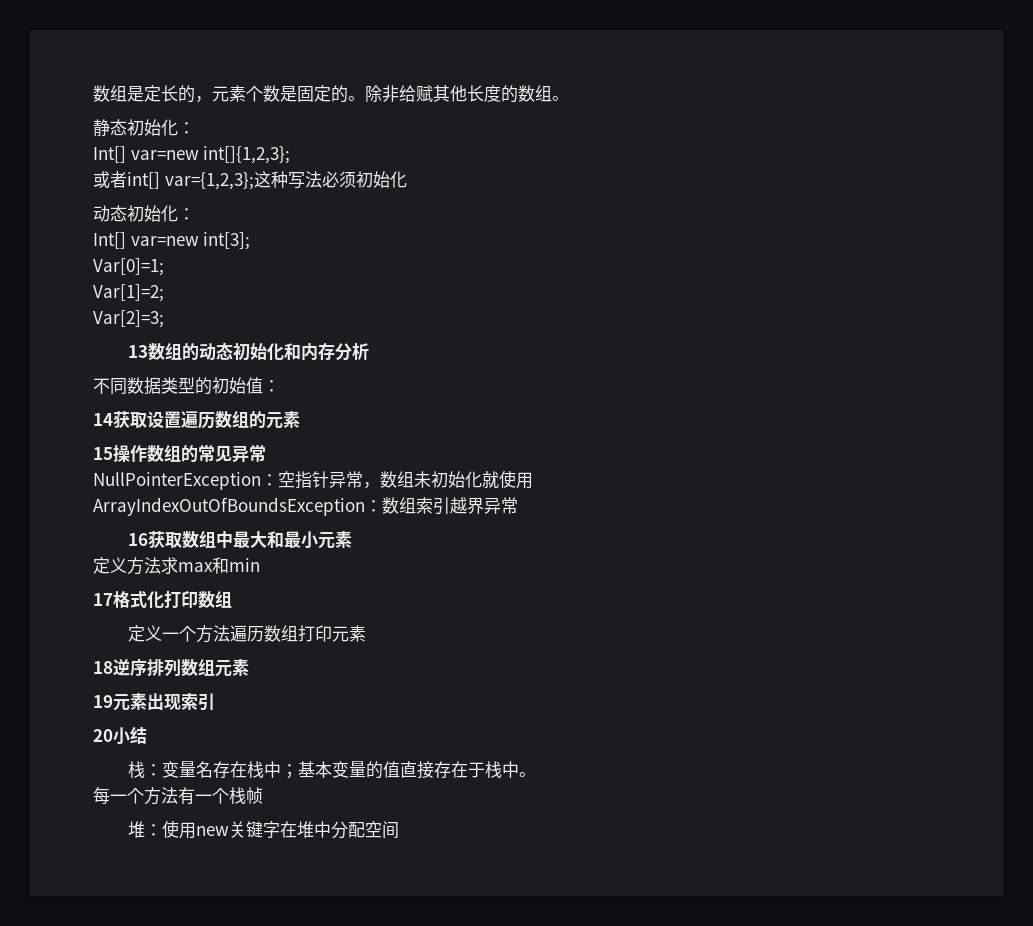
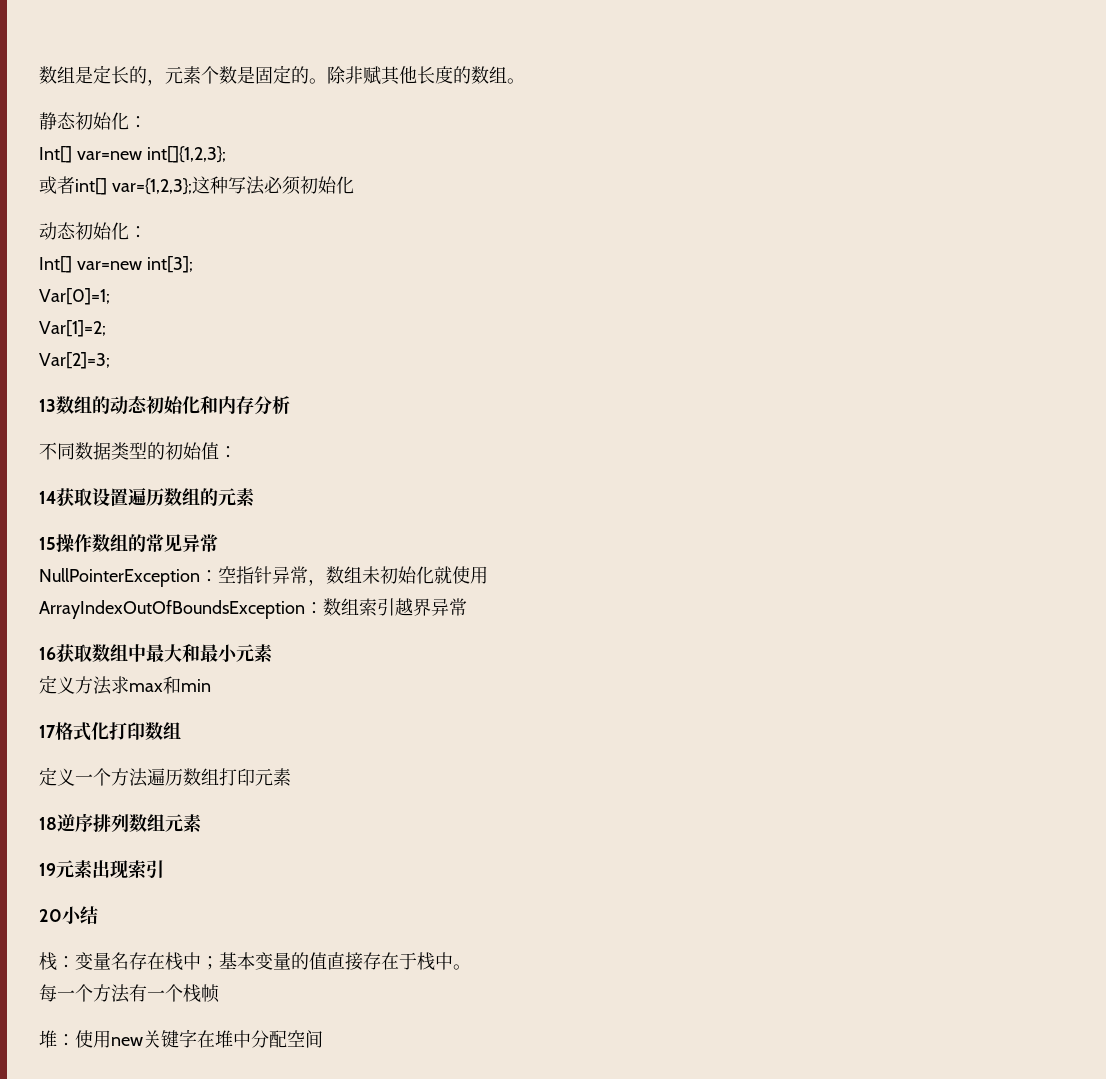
- 除非给赋其他长度的数组。
+ 除非赋其他长度的数组。

